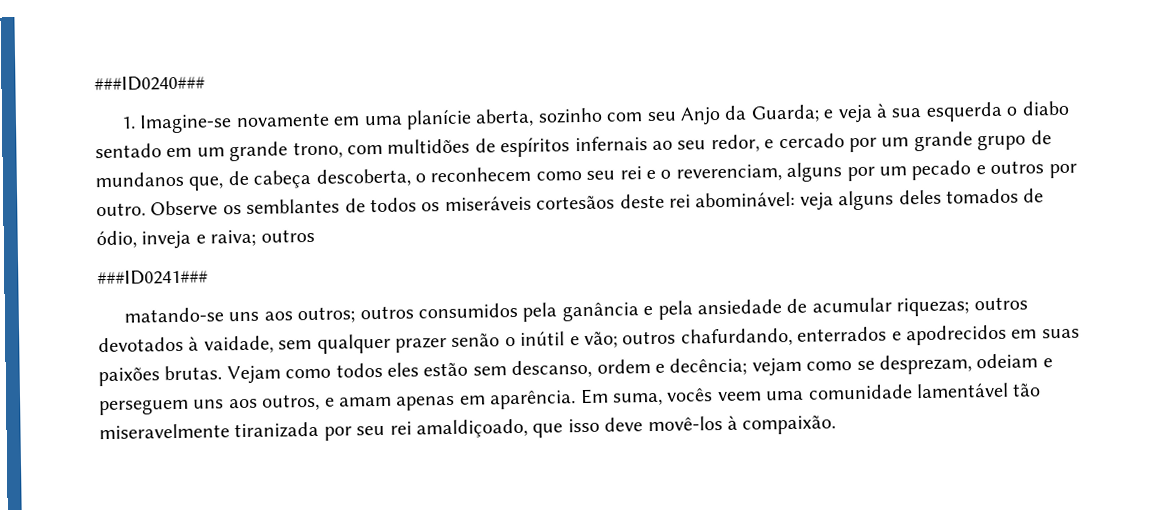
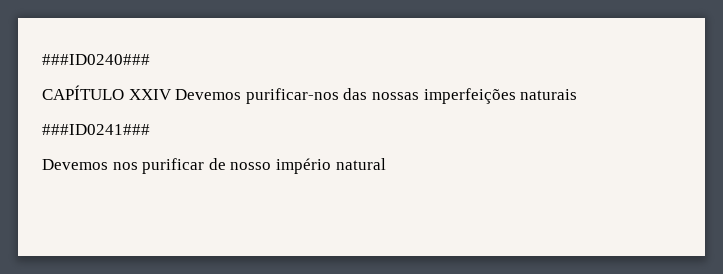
- 1. Imagine-se novamente em uma planície aberta, sozinho com seu Anjo da Guarda; e veja à sua esquerda o diabo sentado em um grande trono, com multidões de espíritos infernais ao seu redor, e cercado por um grande grupo de mundanos que, de cabeça descoberta, o reconhecem como seu rei e o reverenciam, alguns por um pecado e outros por outro. Observe os semblantes de todos os miseráveis cortesãos deste rei abominável: veja alguns deles tomados de ódio, inveja e raiva; outros
+ CAPÍTULO XXIV Devemos purificar-nos das nossas imperfeições naturais
  ###ID0241###
- matando-se uns aos outros; outros consumidos pela ganância e pela ansiedade de acumular riquezas; outros devotados à vaidade, sem qualquer prazer senão o inútil e vão; outros chafurdando, enterrados e apodrecidos em suas paixões brutas. Vejam como todos eles estão sem descanso, ordem e decência; vejam como se desprezam, odeiam e perseguem uns aos outros, e amam apenas em aparência. Em suma, vocês veem uma comunidade lamentável tão miseravelmente tiranizada por seu rei amaldiçoado, que isso deve movê-los à compaixão.
+ Devemos nos purificar de nosso império natural

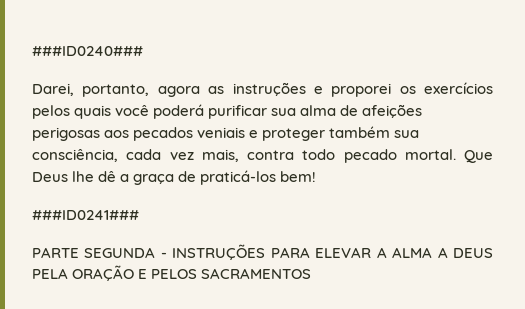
- CAPÍTULO XXIV Devemos purificar-nos das nossas imperfeições naturais
+ Darei, portanto, agora as instruções e proporei os exercícios pelos quais você poderá purificar sua alma de afeições perigosas aos pecados veniais e proteger também sua consciência, cada vez mais, contra todo pecado mortal. Que Deus lhe dê a graça de praticá-los bem!
  ###ID0241###
- Devemos nos purificar de nosso império natural
+ PARTE SEGUNDA - INSTRUÇÕES PARA ELEVAR A ALMA A DEUS PELA ORAÇÃO E PELOS SACRAMENTOS

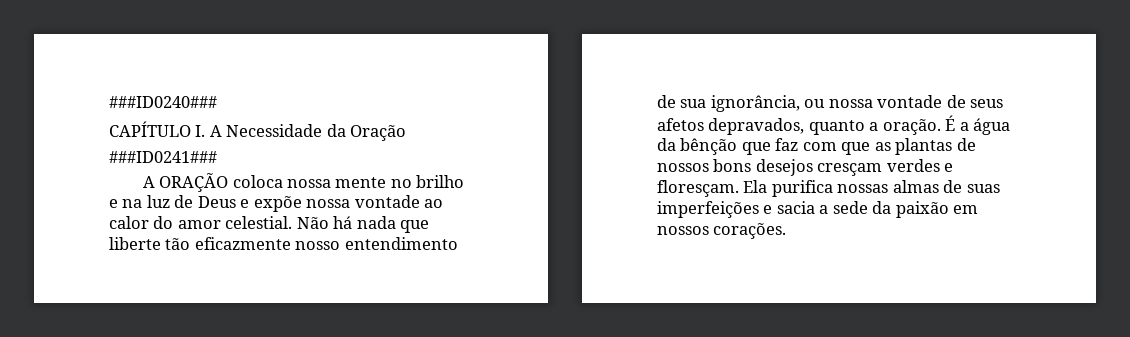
- Darei, portanto, agora as instruções e proporei os exercícios pelos quais você poderá purificar sua alma de afeições perigosas aos pecados veniais e proteger também sua consciência, cada vez mais, contra todo pecado mortal. Que Deus lhe dê a graça de praticá-los bem!
+ CAPÍTULO I. A Necessidade da Oração
  ###ID0241###
- PARTE SEGUNDA - INSTRUÇÕES PARA ELEVAR A ALMA A DEUS PELA ORAÇÃO E PELOS SACRAMENTOS
+ A ORAÇÃO coloca nossa mente no brilho e na luz de Deus e expõe nossa vontade ao calor do amor celestial. Não há nada que liberte tão eficazmente nosso entendimento de sua ignorância, ou nossa vontade de seus afetos depravados, quanto a oração. É a água da bênção que faz com que as plantas de nossos bons desejos cresçam verdes e floresçam. Ela purifica nossas almas de suas imperfeições e sacia a sede da paixão em nossos corações.

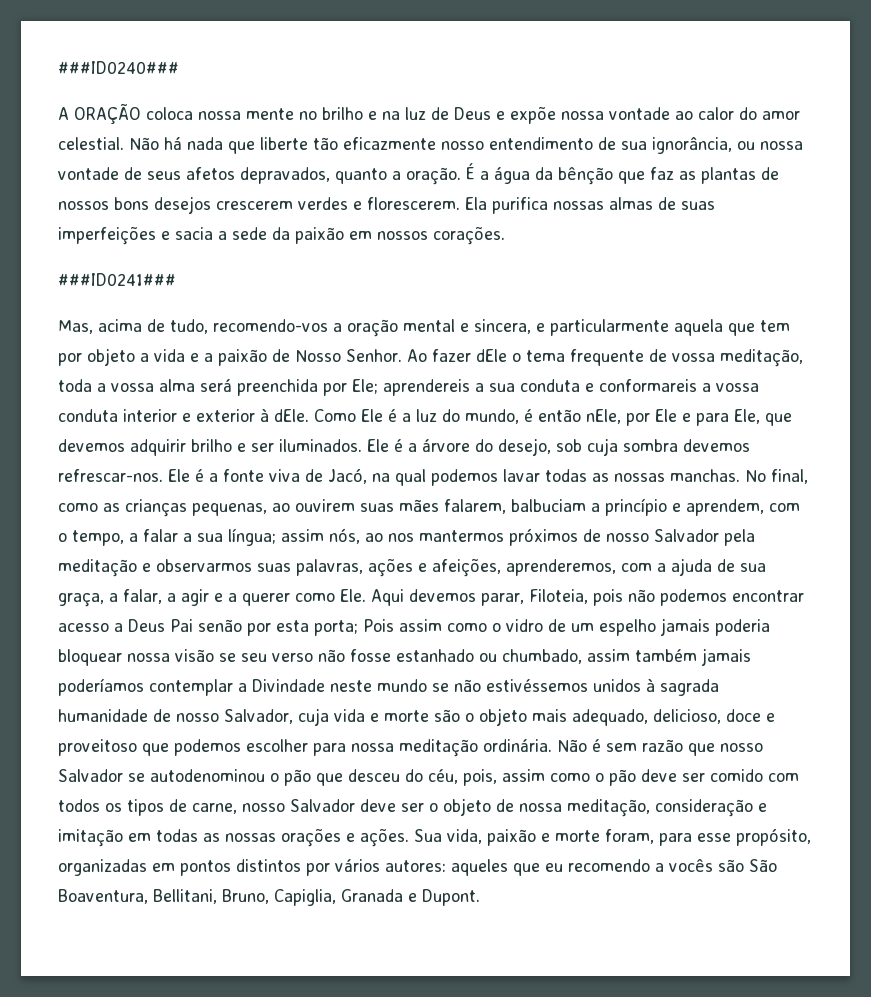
- CAPÍTULO I. A Necessidade da Oração
- ###ID0241###
- É a água da bênção que faz com que as plantas de nossos bons desejos cresçam verdes e floresçam.
+ É a água da bênção que faz as plantas de nossos bons desejos crescerem verdes e florescerem.
+ ###ID0241###
+ Mas, acima de tudo, recomendo-vos a oração mental e sincera, e particularmente aquela que tem por objeto a vida e a paixão de Nosso Senhor. Ao fazer dEle o tema frequente de vossa meditação, toda a vossa alma será preenchida por Ele; aprendereis a sua conduta e conformareis a vossa conduta interior e exterior à dEle. Como Ele é a luz do mundo, é então nEle, por Ele e para Ele, que devemos adquirir brilho e ser iluminados. Ele é a árvore do desejo, sob cuja sombra devemos refrescar-nos. Ele é a fonte viva de Jacó, na qual podemos lavar todas as nossas manchas. No final, como as crianças pequenas, ao ouvirem suas mães falarem, balbuciam a princípio e aprendem, com o tempo, a falar a sua língua; assim nós, ao nos mantermos próximos de nosso Salvador pela meditação e observarmos suas palavras, ações e afeições, aprenderemos, com a ajuda de sua graça, a falar, a agir e a querer como Ele. Aqui devemos parar, Filoteia, pois não podemos encontrar acesso a Deus Pai senão por esta porta; Pois assim como o vidro de um espelho jamais poderia bloquear nossa visão se seu verso não fosse estanhado ou chumbado, assim também jamais poderíamos contemplar a Divindade neste mundo se não estivéssemos unidos à sagrada humanidade de nosso Salvador, cuja vida e morte são o objeto mais adequado, delicioso, doce e proveitoso que podemos escolher para nossa meditação ordinária. Não é sem razão que nosso Salvador se autodenominou o pão que desceu do céu, pois, assim como o pão deve ser comido com todos os tipos de carne, nosso Salvador deve ser o objeto de nossa meditação, consideração e imitação em todas as nossas orações e ações. Sua vida, paixão e morte foram, para esse propósito, organizadas em pontos distintos por vários autores: aqueles que eu recomendo a vocês são São Boaventura, Bellitani, Bruno, Capiglia, Granada e Dupont.

